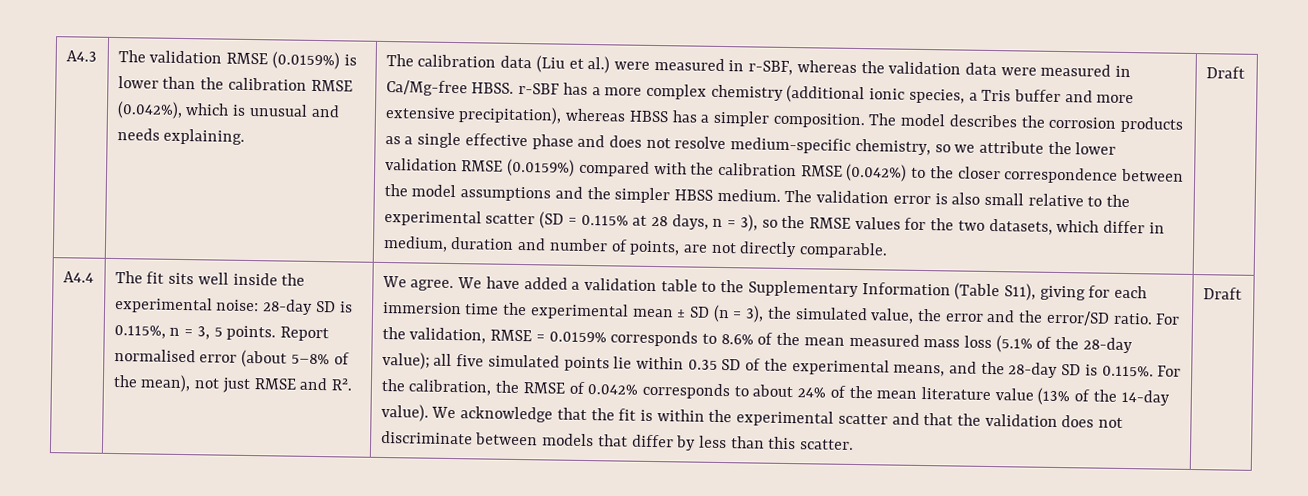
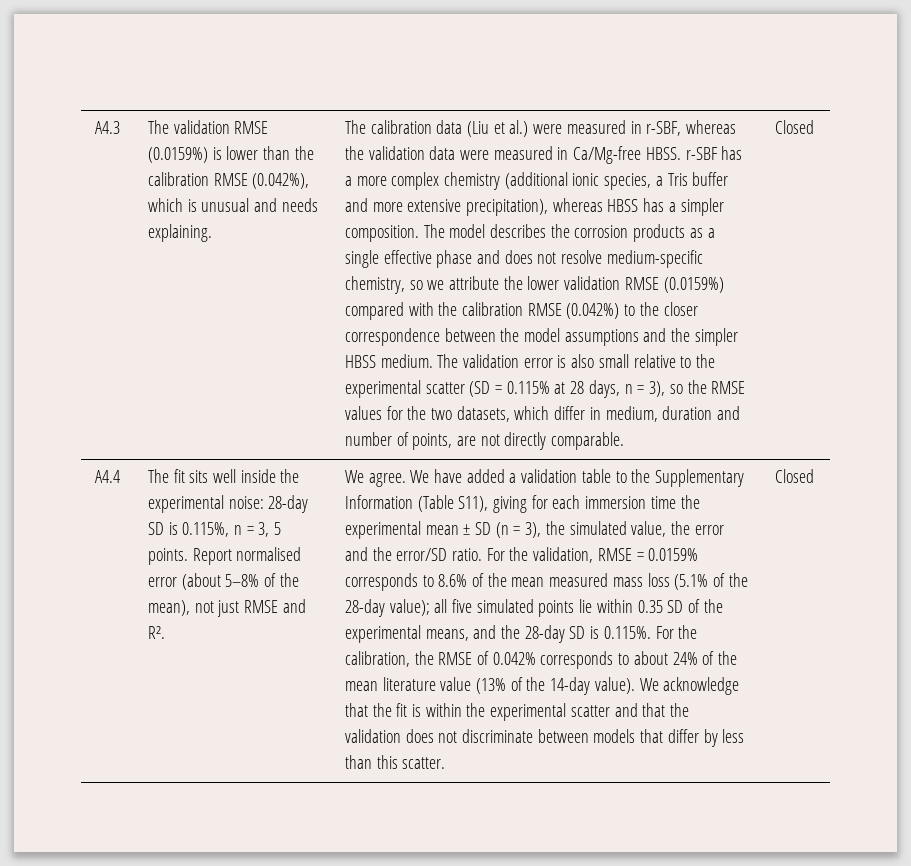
- The validation error is also small relative to the experimental scatter (SD = 0.115% at 28 days, n = 3), so the RMSE values for the two datasets, which differ in medium, duration and number of points, are not directly comparable. | Draft
+ The validation error is also small relative to the experimental scatter (SD = 0.115% at 28 days, n = 3), so the RMSE values for the two datasets, which differ in medium, duration and number of points, are not directly comparable. | Closed
- We acknowledge that the fit is within the experimental scatter and that the validation does not discriminate between models that differ by less than this scatter. | Draft
+ We acknowledge that the fit is within the experimental scatter and that the validation does not discriminate between models that differ by less than this scatter. | Closed

